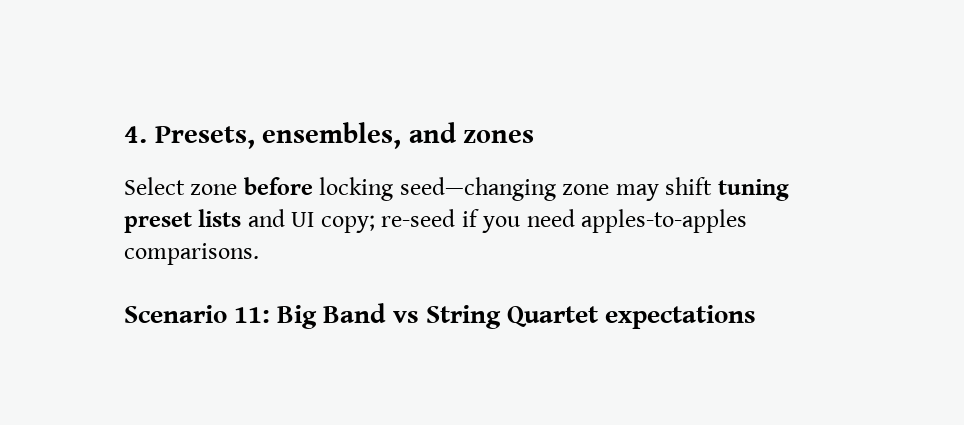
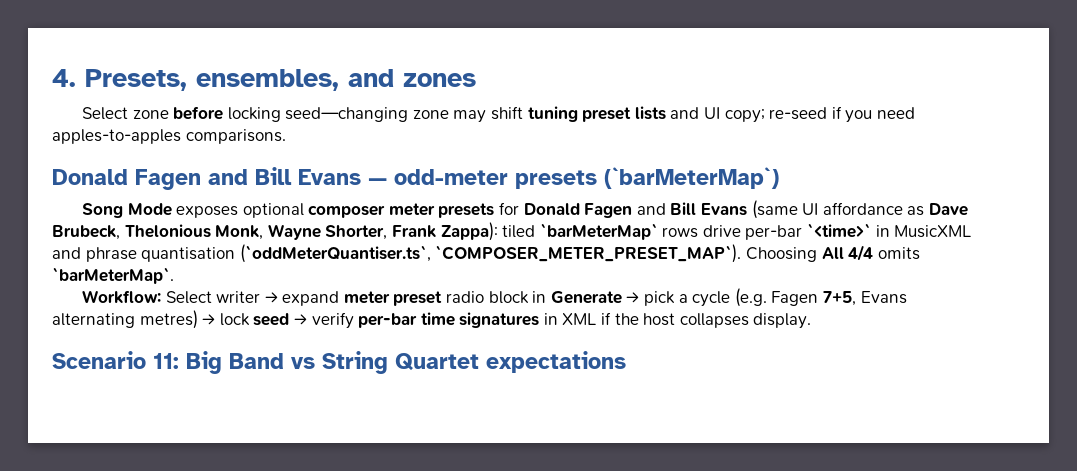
+ Donald Fagen and Bill Evans — odd-meter presets (`barMeterMap`)
+ Song Mode exposes optional composer meter presets for Donald Fagen and Bill Evans (same UI affordance as Dave Brubeck, Thelonious Monk, Wayne Shorter, Frank Zappa): tiled `barMeterMap` rows drive per-bar `<time>` in MusicXML and phrase quantisation (`oddMeterQuantiser.ts`, `COMPOSER_METER_PRESET_MAP`). Choosing All 4/4 omits `barMeterMap`.
+ Workflow: Select writer → expand meter preset radio block in Generate → pick a cycle (e.g. Fagen 7+5, Evans alternating metres) → lock seed → verify per-bar time signatures in XML if the host collapses display.

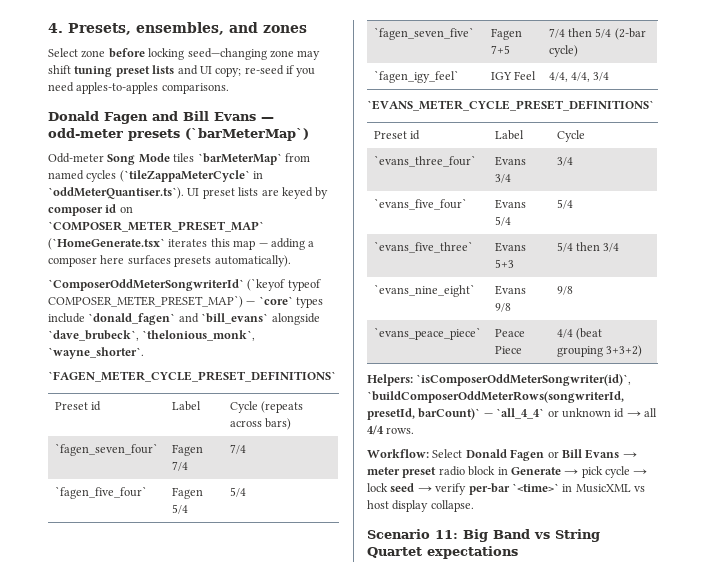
- Song Mode exposes optional composer meter presets for Donald Fagen and Bill Evans (same UI affordance as Dave Brubeck, Thelonious Monk, Wayne Shorter, Frank Zappa): tiled `barMeterMap` rows drive per-bar `<time>` in MusicXML and phrase quantisation (`oddMeterQuantiser.ts`, `COMPOSER_METER_PRESET_MAP`). Choosing All 4/4 omits `barMeterMap`.
- Workflow: Select writer → expand meter preset radio block in Generate → pick a cycle (e.g. Fagen 7+5, Evans alternating metres) → lock seed → verify per-bar time signatures in XML if the host collapses display.
+ Odd-meter Song Mode tiles `barMeterMap` from named cycles (`tileZappaMeterCycle` in `oddMeterQuantiser.ts`). UI preset lists are keyed by composer id on `COMPOSER_METER_PRESET_MAP` (`HomeGenerate.tsx` iterates this map — adding a composer here surfaces presets automatically).
+ `ComposerOddMeterSongwriterId` (`keyof typeof COMPOSER_METER_PRESET_MAP`) — `core` types include `donald_fagen` and `bill_evans` alongside `dave_brubeck`, `thelonious_monk`, `wayne_shorter`.
+ `FAGEN_METER_CYCLE_PRESET_DEFINITIONS`
+ Preset id | Label | Cycle (repeats across bars)
+ `fagen_seven_four` | Fagen 7/4 | 7/4
+ `fagen_five_four` | Fagen 5/4 | 5/4
+ `fagen_seven_five` | Fagen 7+5 | 7/4 then 5/4 (2-bar cycle)
+ `fagen_igy_feel` | IGY Feel | 4/4, 4/4, 3/4
+ `EVANS_METER_CYCLE_PRESET_DEFINITIONS`
+ Preset id | Label | Cycle
+ `evans_three_four` | Evans 3/4 | 3/4
+ `evans_five_four` | Evans 5/4 | 5/4
+ `evans_five_three` | Evans 5+3 | 5/4 then 3/4
+ `evans_nine_eight` | Evans 9/8 | 9/8
+ `evans_peace_piece` | Peace Piece | 4/4 (beat grouping 3+3+2)
+ Helpers: `isComposerOddMeterSongwriter(id)`, `buildComposerOddMeterRows(songwriterId, presetId, barCount)` — `all_4_4` or unknown id → all 4/4 rows.
+ Workflow: Select Donald Fagen or Bill Evans → meter preset radio block in Generate → pick cycle → lock seed → verify per-bar `<time>` in MusicXML vs host display collapse.

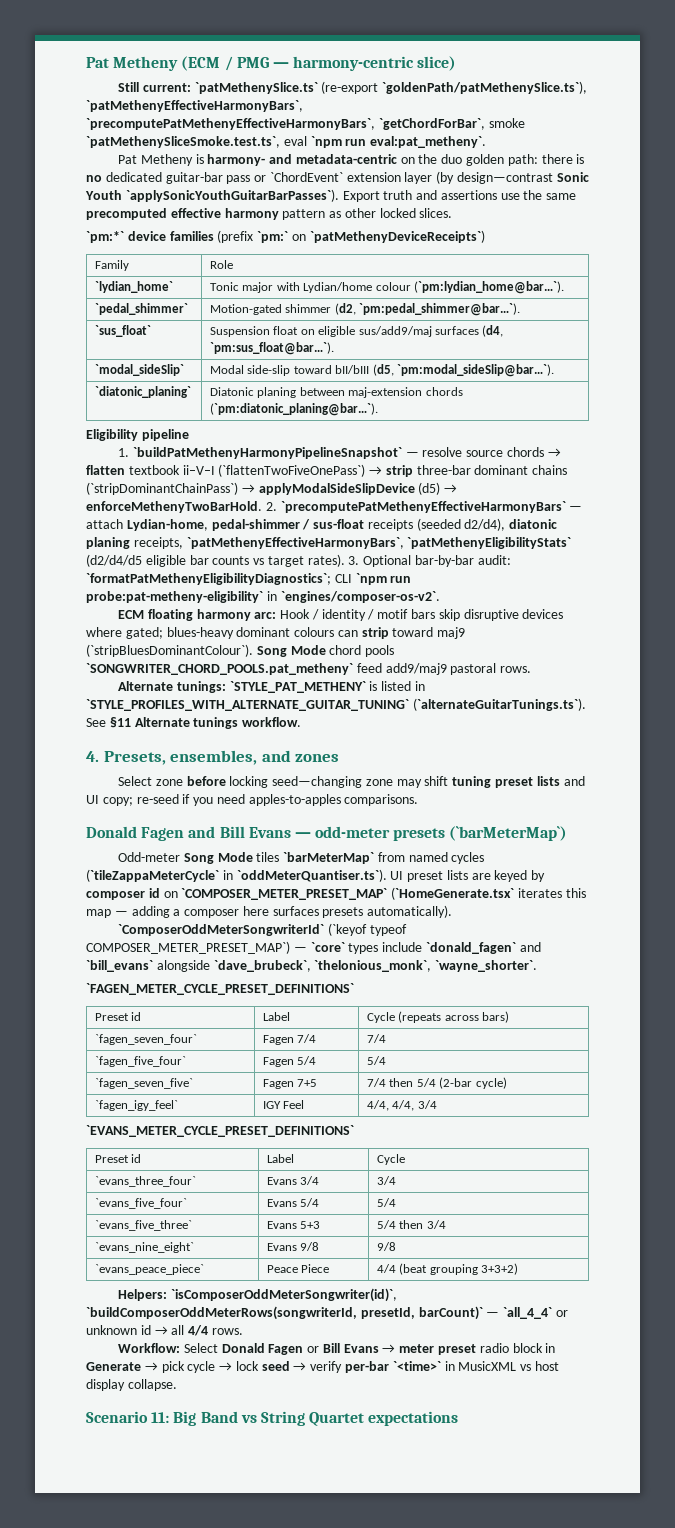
+ Pat Metheny (ECM / PMG — harmony-centric slice)
+ Still current: `patMethenySlice.ts` (re-export `goldenPath/patMethenySlice.ts`), `patMethenyEffectiveHarmonyBars`, `precomputePatMethenyEffectiveHarmonyBars`, `getChordForBar`, smoke `patMethenySliceSmoke.test.ts`, eval `npm run eval:pat_metheny`.
+ Pat Metheny is harmony- and metadata-centric on the duo golden path: there is no dedicated guitar-bar pass or `ChordEvent` extension layer (by design—contrast Sonic Youth `applySonicYouthGuitarBarPasses`). Export truth and assertions use the same precomputed effective harmony pattern as other locked slices.
+ `pm:*` device families (prefix `pm:` on `patMethenyDeviceReceipts`)
+ Family | Role
+ `lydian_home` | Tonic major with Lydian/home colour (`pm:lydian_home@bar…`).
+ `pedal_shimmer` | Motion-gated shimmer (d2, `pm:pedal_shimmer@bar…`).
+ `sus_float` | Suspension float on eligible sus/add9/maj surfaces (d4, `pm:sus_float@bar…`).
+ `modal_sideSlip` | Modal side-slip toward bII/bIII (d5, `pm:modal_sideSlip@bar…`).
+ `diatonic_planing` | Diatonic planing between maj-extension chords (`pm:diatonic_planing@bar…`).
+ Eligibility pipeline
+ 1. `buildPatMethenyHarmonyPipelineSnapshot` — resolve source chords → flatten textbook ii–V–I (`flattenTwoFiveOnePass`) → strip three-bar dominant chains (`stripDominantChainPass`) → applyModalSideSlipDevice (d5) → enforceMethenyTwoBarHold. 2. `precomputePatMethenyEffectiveHarmonyBars` — attach Lydian-home, pedal-shimmer / sus-float receipts (seeded d2/d4), diatonic planing receipts, `patMethenyEffectiveHarmonyBars`, `patMethenyEligibilityStats` (d2/d4/d5 eligible bar counts vs target rates). 3. Optional bar-by-bar audit: `formatPatMethenyEligibilityDiagnostics`; CLI `npm run probe:pat-metheny-eligibility` in `engines/composer-os-v2`.
+ ECM floating harmony arc: Hook / identity / motif bars skip disruptive devices where gated; blues-heavy dominant colours can strip toward maj9 (`stripBluesDominantColour`). Song Mode chord pools `SONGWRITER_CHORD_POOLS.pat_metheny` feed add9/maj9 pastoral rows.
+ Alternate tunings: `STYLE_PAT_METHENY` is listed in `STYLE_PROFILES_WITH_ALTERNATE_GUITAR_TUNING` (`alternateGuitarTunings.ts`). See §11 Alternate tunings workflow.

